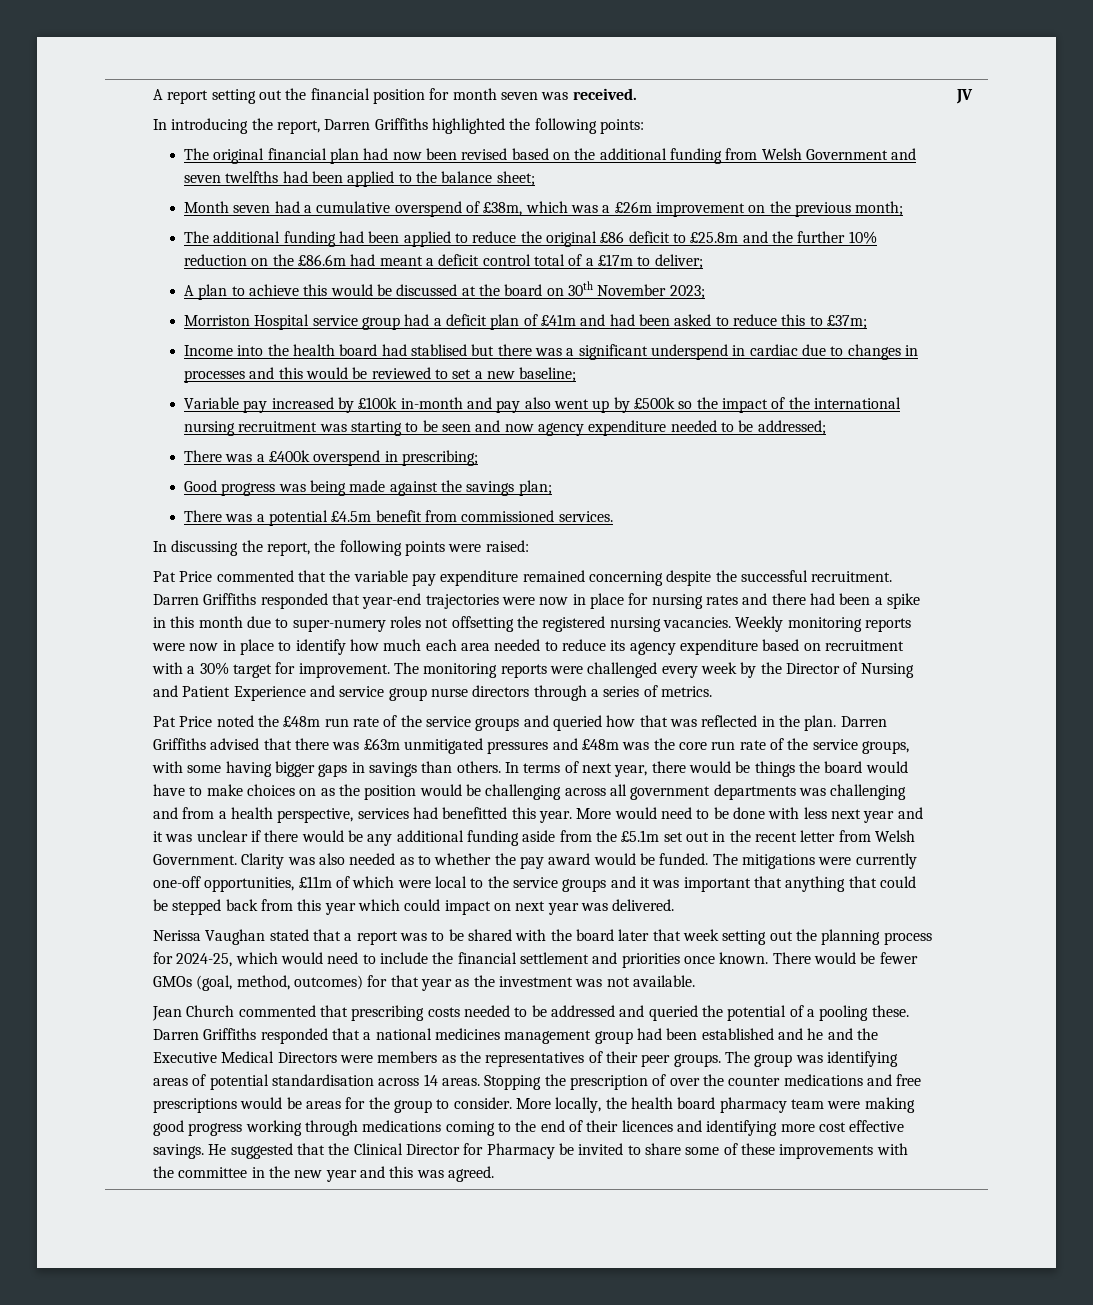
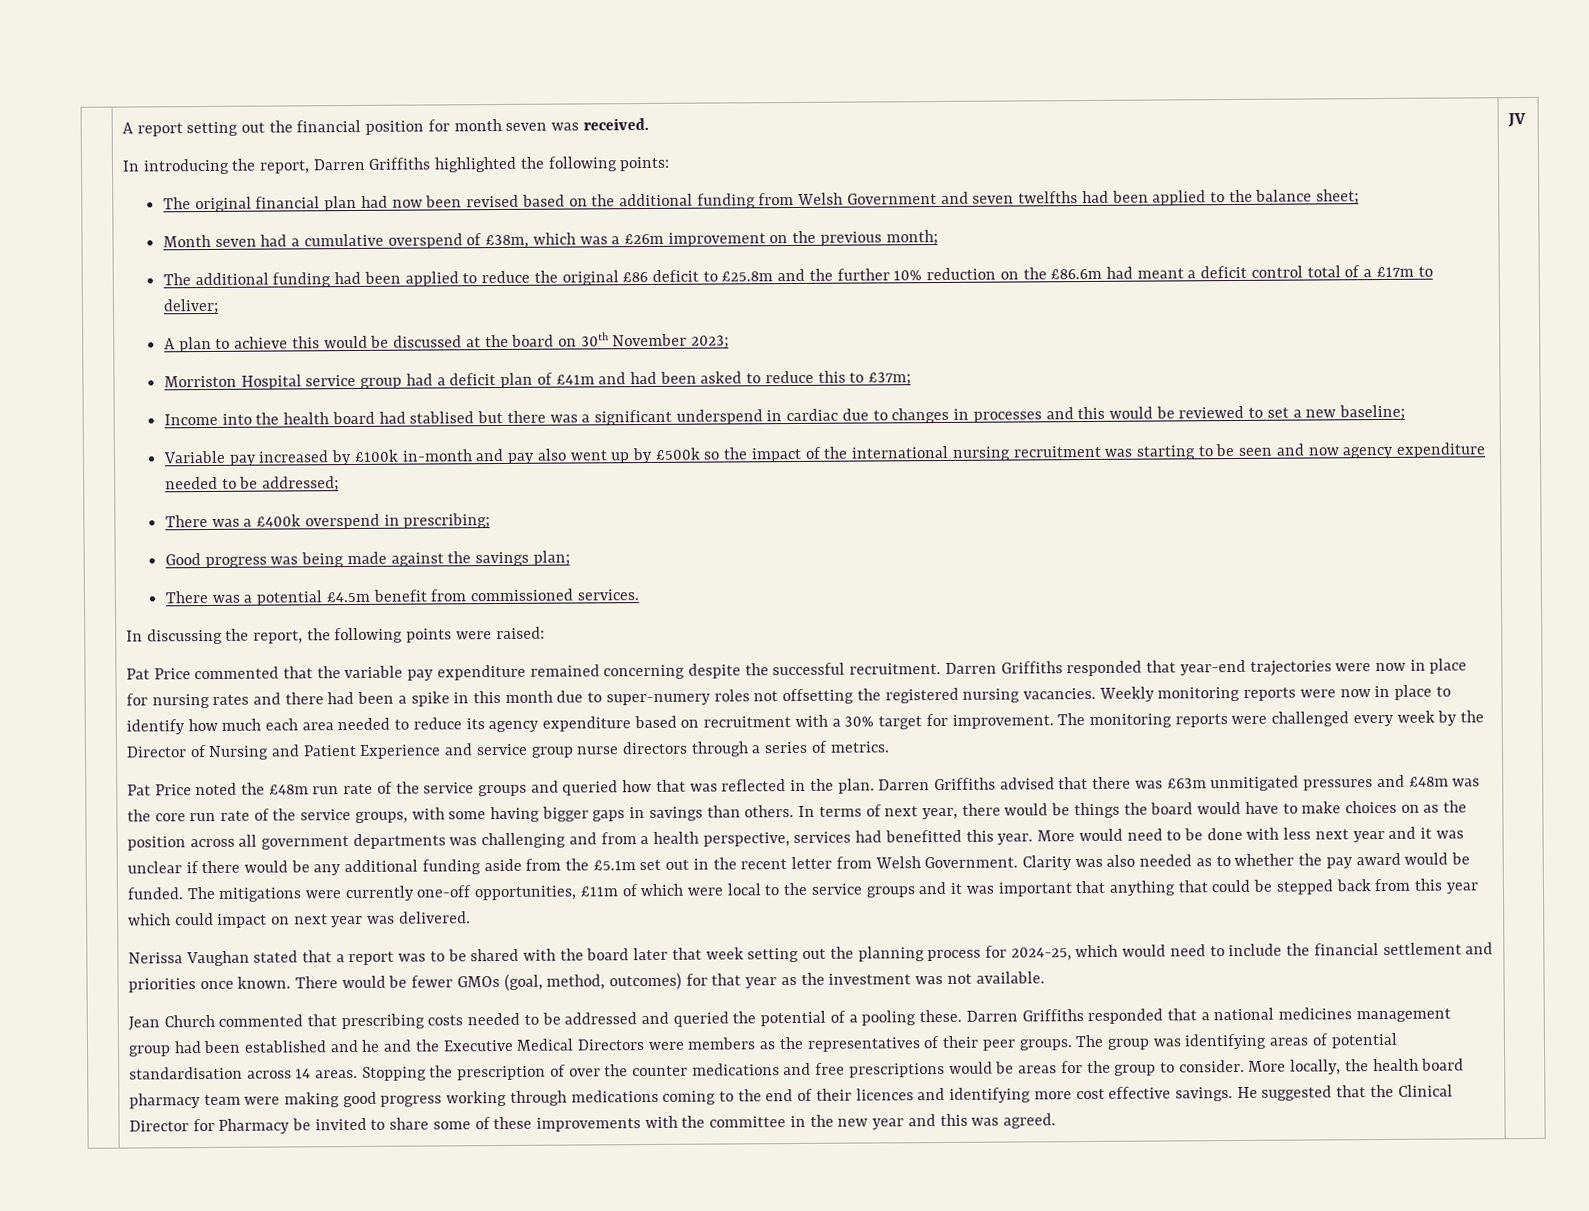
- In terms of next year, there would be things the board would have to make choices on as the position would be challenging across all government departments was challenging and from a health perspective, services had benefitted this year.
+ In terms of next year, there would be things the board would have to make choices on as the position across all government departments was challenging and from a health perspective, services had benefitted this year.

